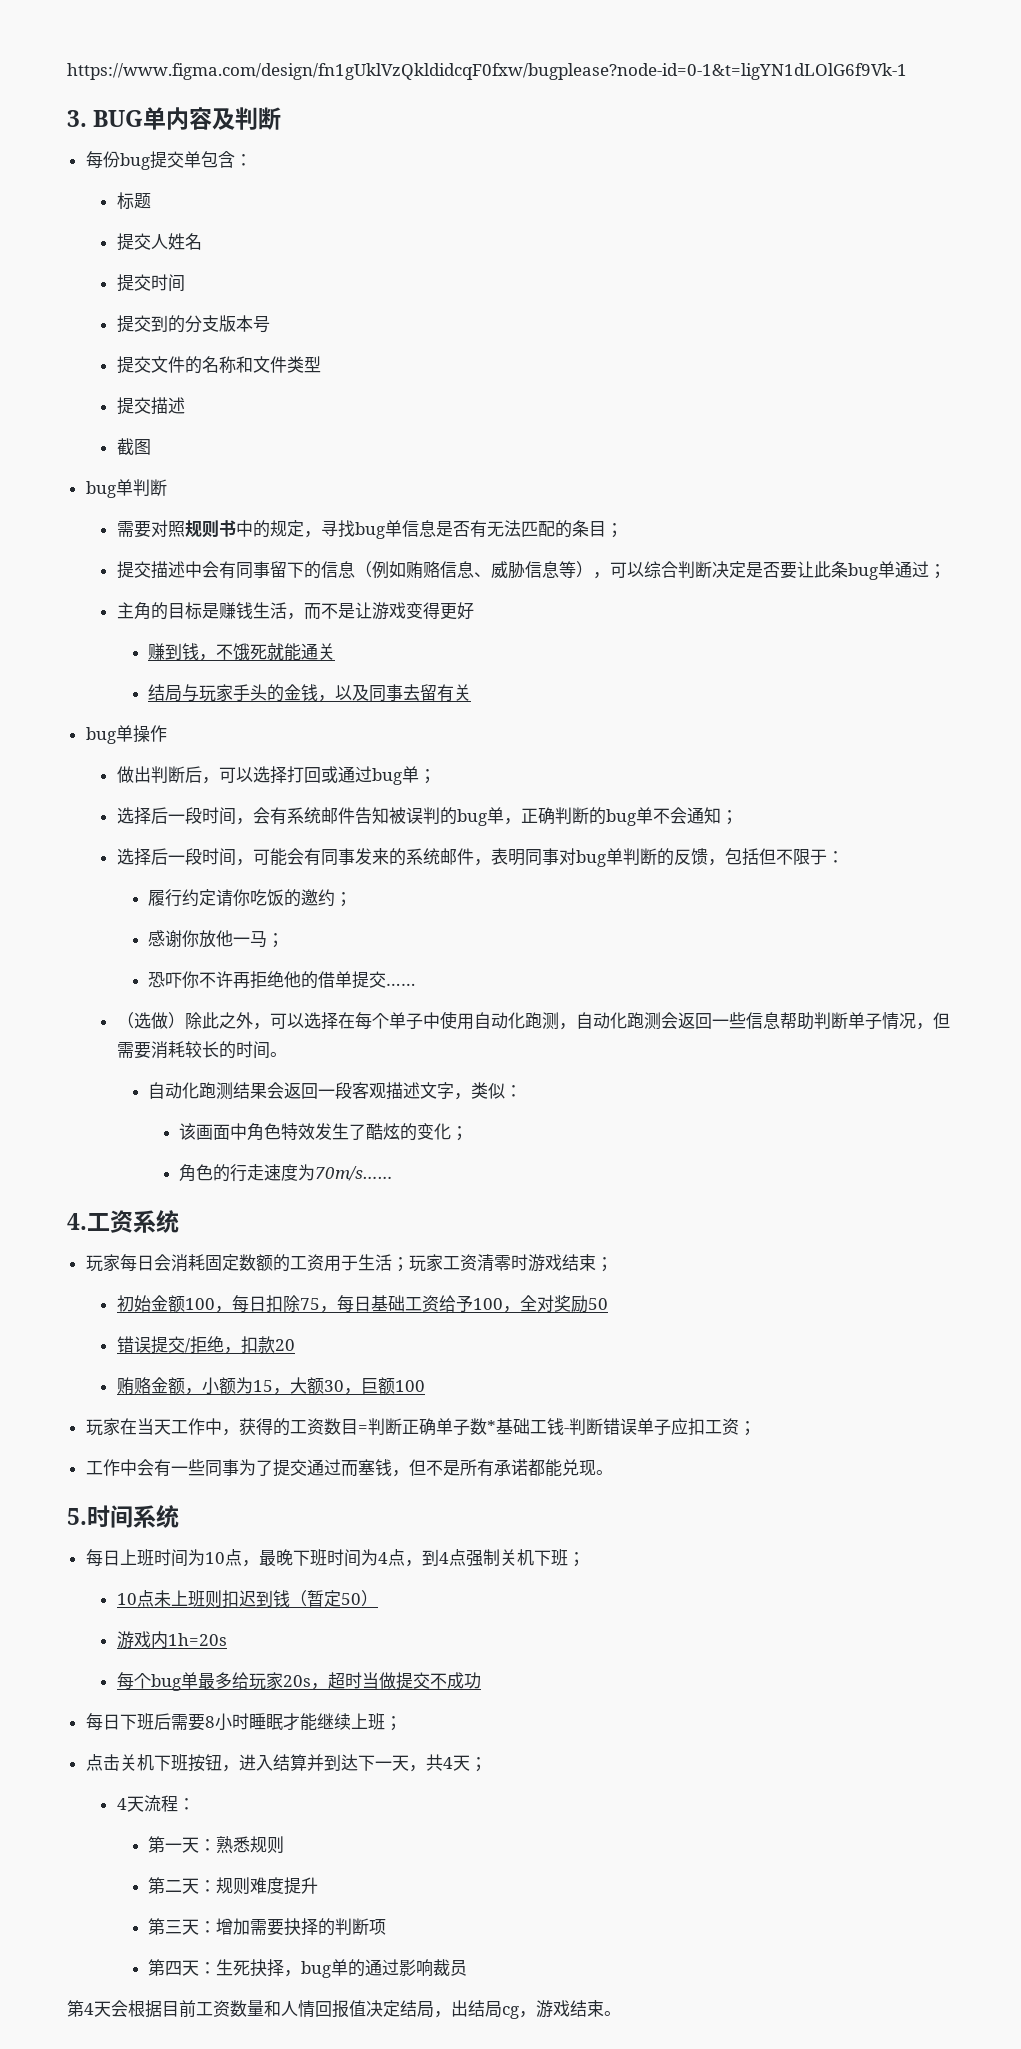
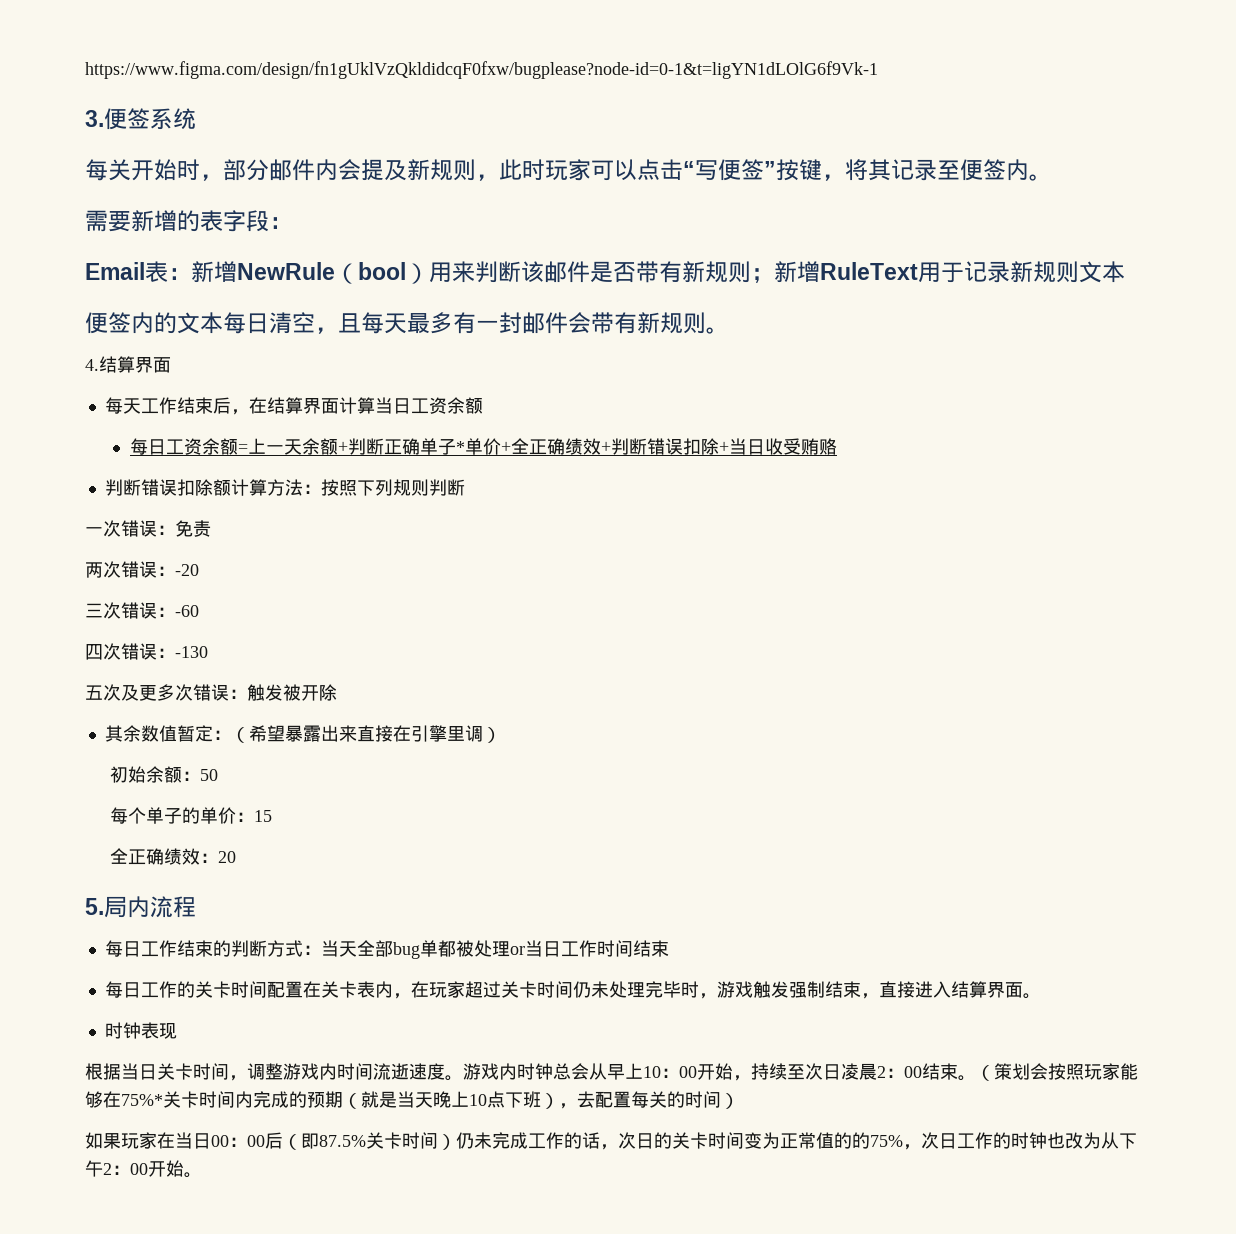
- 3. BUG单内容及判断
- 每份bug提交单包含：
- 标题
- 提交人姓名
- 提交时间
- 提交到的分支版本号
- 提交文件的名称和文件类型
- 提交描述
- 截图
- bug单判断
- 需要对照规则书中的规定，寻找bug单信息是否有无法匹配的条目；
- 提交描述中会有同事留下的信息（例如贿赂信息、威胁信息等），可以综合判断决定是否要让此条bug单通过；
- 主角的目标是赚钱生活，而不是让游戏变得更好
- 赚到钱，不饿死就能通关
- 结局与玩家手头的金钱，以及同事去留有关
- bug单操作
- 做出判断后，可以选择打回或通过bug单；
- 选择后一段时间，会有系统邮件告知被误判的bug单，正确判断的bug单不会通知；
- 选择后一段时间，可能会有同事发来的系统邮件，表明同事对bug单判断的反馈，包括但不限于：
- 履行约定请你吃饭的邀约；
- 感谢你放他一马；
- 恐吓你不许再拒绝他的借单提交……
- （选做）除此之外，可以选择在每个单子中使用自动化跑测，自动化跑测会返回一些信息帮助判断单子情况，但需要消耗较长的时间。
- 自动化跑测结果会返回一段客观描述文字，类似：
- 该画面中角色特效发生了酷炫的变化；
- 角色的行走速度为70m/s……
- 4.工资系统
- 玩家每日会消耗固定数额的工资用于生活；玩家工资清零时游戏结束；
- 初始金额100，每日扣除75，每日基础工资给予100，全对奖励50
- 错误提交/拒绝，扣款20
- 贿赂金额，小额为15，大额30，巨额100
- 玩家在当天工作中，获得的工资数目=判断正确单子数*基础工钱-判断错误单子应扣工资；
- 工作中会有一些同事为了提交通过而塞钱，但不是所有承诺都能兑现。
+ 3.便签系统
+ 每关开始时，部分邮件内会提及新规则，此时玩家可以点击“写便签”按键，将其记录至便签内。
+ 需要新增的表字段：
+ Email表：新增NewRule（bool）用来判断该邮件是否带有新规则；新增RuleText用于记录新规则文本
+ 便签内的文本每日清空，且每天最多有一封邮件会带有新规则。
+ 4.结算界面
+ 每天工作结束后，在结算界面计算当日工资余额
+ 每日工资余额=上一天余额+判断正确单子*单价+全正确绩效+判断错误扣除+当日收受贿赂
+ 判断错误扣除额计算方法：按照下列规则判断
+ 一次错误：免责
+ 两次错误：-20
+ 三次错误：-60
+ 四次错误：-130
+ 五次及更多次错误：触发被开除
+ 其余数值暂定：（希望暴露出来直接在引擎里调）
+ 初始余额：50
+ 每个单子的单价：15
+ 全正确绩效：20
- 5.时间系统
- 每日上班时间为10点，最晚下班时间为4点，到4点强制关机下班；
- 10点未上班则扣迟到钱（暂定50）
- 游戏内1h=20s
- 每个bug单最多给玩家20s，超时当做提交不成功
- 每日下班后需要8小时睡眠才能继续上班；
- 点击关机下班按钮，进入结算并到达下一天，共4天；
- 4天流程：
- 第一天：熟悉规则
- 第二天：规则难度提升
- 第三天：增加需要抉择的判断项
- 第四天：生死抉择，bug单的通过影响裁员
- 第4天会根据目前工资数量和人情回报值决定结局，出结局cg，游戏结束。
+ 5.局内流程
+ 每日工作结束的判断方式：当天全部bug单都被处理or当日工作时间结束
+ 每日工作的关卡时间配置在关卡表内，在玩家超过关卡时间仍未处理完毕时，游戏触发强制结束，直接进入结算界面。
+ 时钟表现
+ 根据当日关卡时间，调整游戏内时间流逝速度。游戏内时钟总会从早上10：00开始，持续至次日凌晨2：00结束。（策划会按照玩家能够在75%*关卡时间内完成的预期（就是当天晚上10点下班），去配置每关的时间）
+ 如果玩家在当日00：00后（即87.5%关卡时间）仍未完成工作的话，次日的关卡时间变为正常值的的75%，次日工作的时钟也改为从下午2：00开始。

